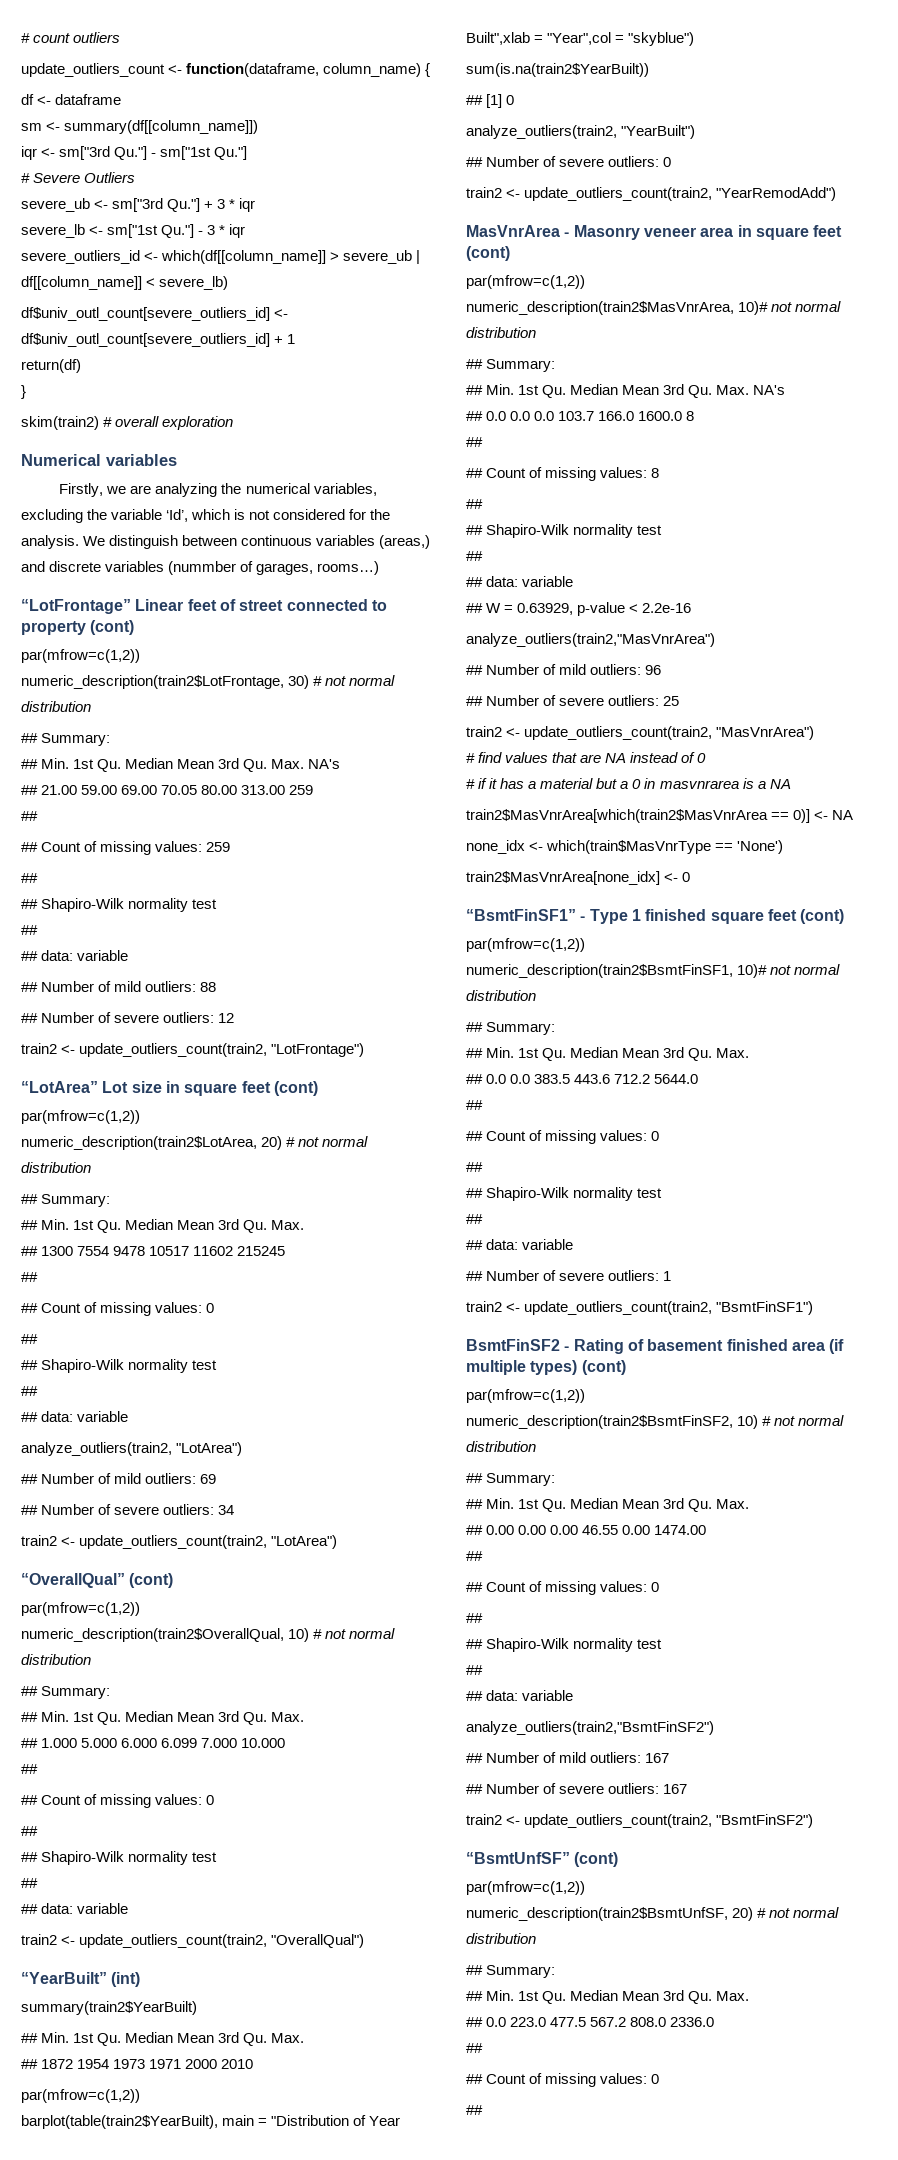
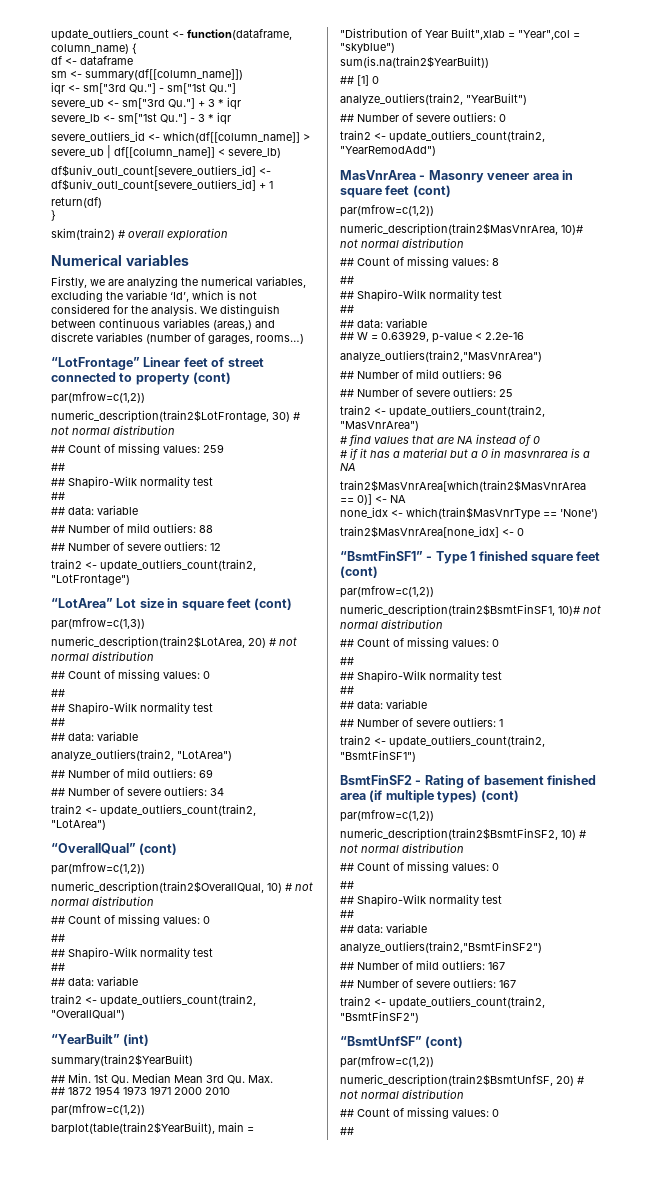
- # count outliers
- # Severe Outliers
- We distinguish between continuous variables (areas,) and discrete variables (nummber of garages, rooms…)
+ We distinguish between continuous variables (areas,) and discrete variables (number of garages, rooms…)
  numeric_description(train2$LotFrontage, 30) # not normal distribution
- ## Summary:
- ## Min. 1st Qu. Median Mean 3rd Qu. Max. NA's
- ## 21.00 59.00 69.00 70.05 80.00 313.00 259
- ##
  “LotArea” Lot size in square feet (cont)
- par(mfrow=c(1,2))
+ par(mfrow=c(1,3))
  numeric_description(train2$LotArea, 20) # not normal distribution
- ## Summary:
- ## Min. 1st Qu. Median Mean 3rd Qu. Max.
- ## 1300 7554 9478 10517 11602 215245
- ##
  numeric_description(train2$OverallQual, 10) # not normal distribution
- ## Summary:
- ## Min. 1st Qu. Median Mean 3rd Qu. Max.
- ## 1.000 5.000 6.000 6.099 7.000 10.000
- ##
  numeric_description(train2$MasVnrArea, 10)# not normal distribution
- ## Summary:
- ## Min. 1st Qu. Median Mean 3rd Qu. Max. NA's
- ## 0.0 0.0 0.0 103.7 166.0 1600.0 8
- ##
  numeric_description(train2$BsmtFinSF1, 10)# not normal distribution
- ## Summary:
- ## Min. 1st Qu. Median Mean 3rd Qu. Max.
- ## 0.0 0.0 383.5 443.6 712.2 5644.0
- ##
  numeric_description(train2$BsmtFinSF2, 10) # not normal distribution
- ## Summary:
- ## Min. 1st Qu. Median Mean 3rd Qu. Max.
- ## 0.00 0.00 0.00 46.55 0.00 1474.00
- ##
  numeric_description(train2$BsmtUnfSF, 20) # not normal distribution
- ## Summary:
- ## Min. 1st Qu. Median Mean 3rd Qu. Max.
- ## 0.0 223.0 477.5 567.2 808.0 2336.0
- ##

